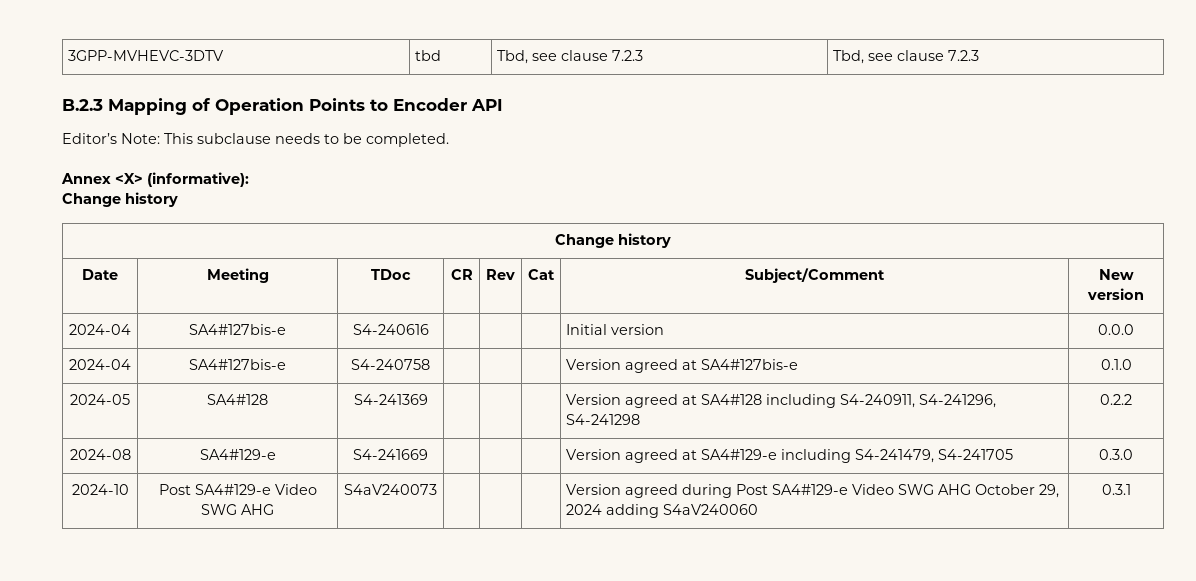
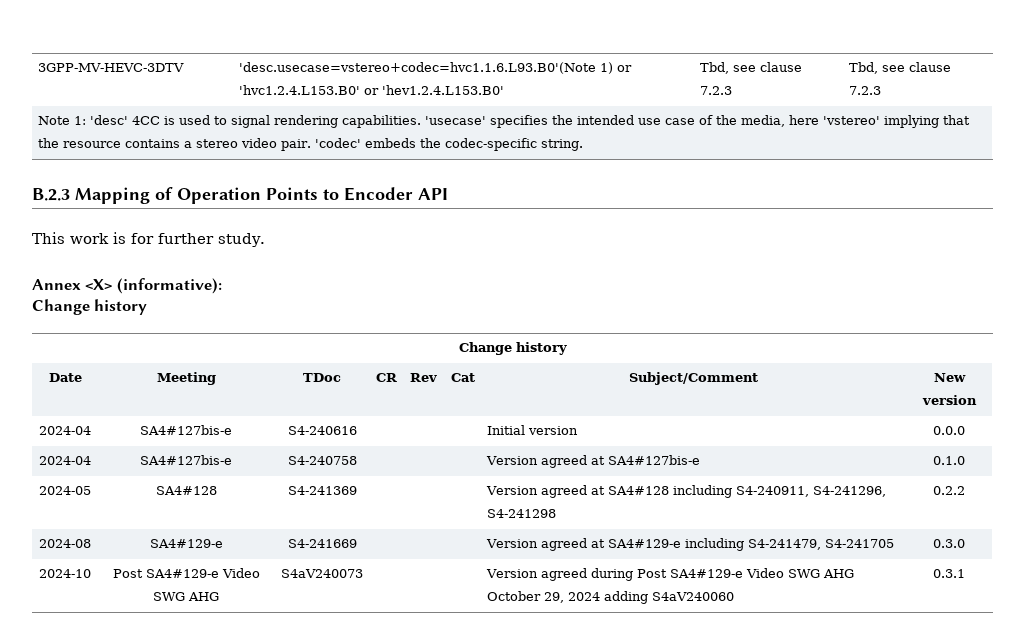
- 3GPP-MVHEVC-3DTV | tbd | Tbd, see clause 7.2.3 | Tbd, see clause 7.2.3
+ 3GPP-MV-HEVC-3DTV | 'desc.usecase=vstereo+codec=hvc1.1.6.L93.B0'(Note 1) or 'hvc1.2.4.L153.B0' or 'hev1.2.4.L153.B0' | Tbd, see clause 7.2.3 | Tbd, see clause 7.2.3
+ Note 1: 'desc' 4CC is used to signal rendering capabilities. 'usecase' specifies the intended use case of the media, here 'vstereo' implying that the resource contains a stereo video pair. 'codec' embeds the codec-specific string.
- Editor’s Note: This subclause needs to be completed.
+ This work is for further study.

